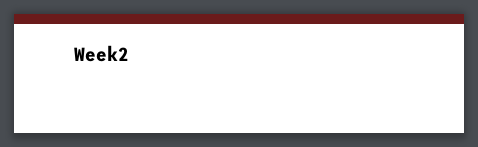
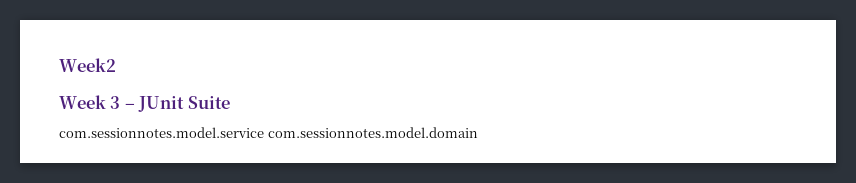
+ Week 3 – JUnit Suite
+ com.sessionnotes.model.service com.sessionnotes.model.domain

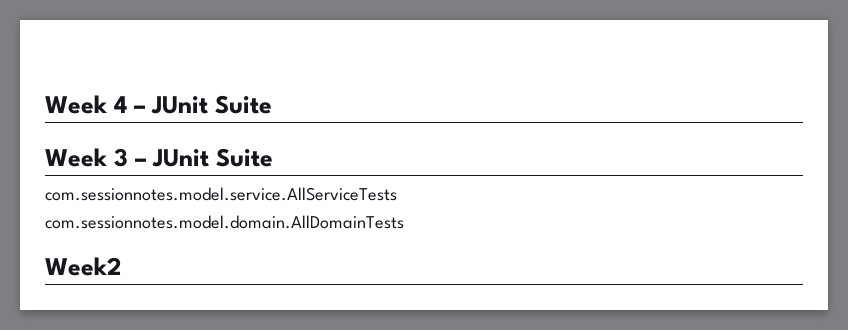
- Week2
+ Week 4 – JUnit Suite
- com.sessionnotes.model.service com.sessionnotes.model.domain
+ com.sessionnotes.model.service.AllServiceTests
+ com.sessionnotes.model.domain.AllDomainTests
+ Week2

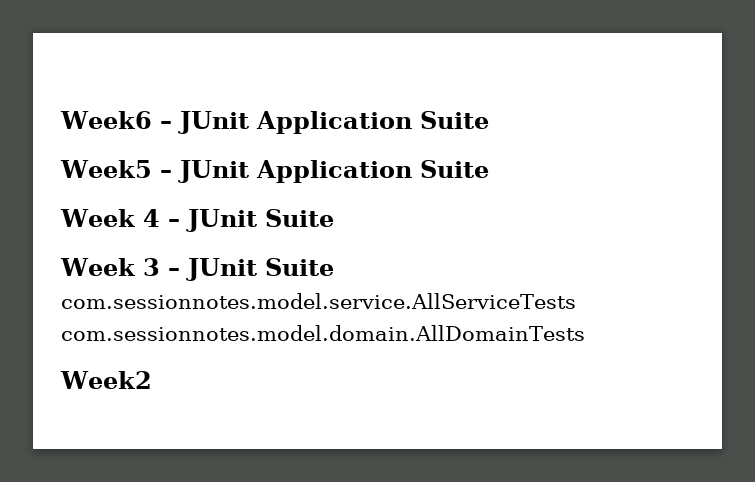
+ Week6 – JUnit Application Suite
+ Week5 – JUnit Application Suite

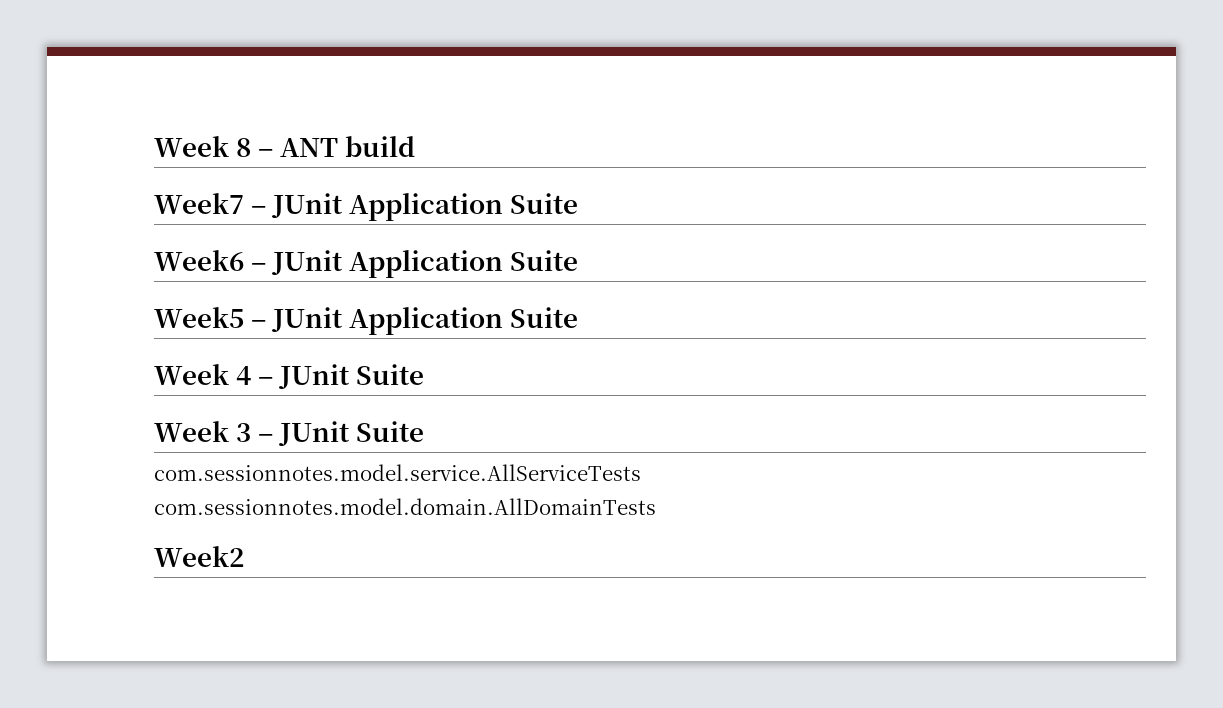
+ Week 8 – ANT build
+ Week7 – JUnit Application Suite

